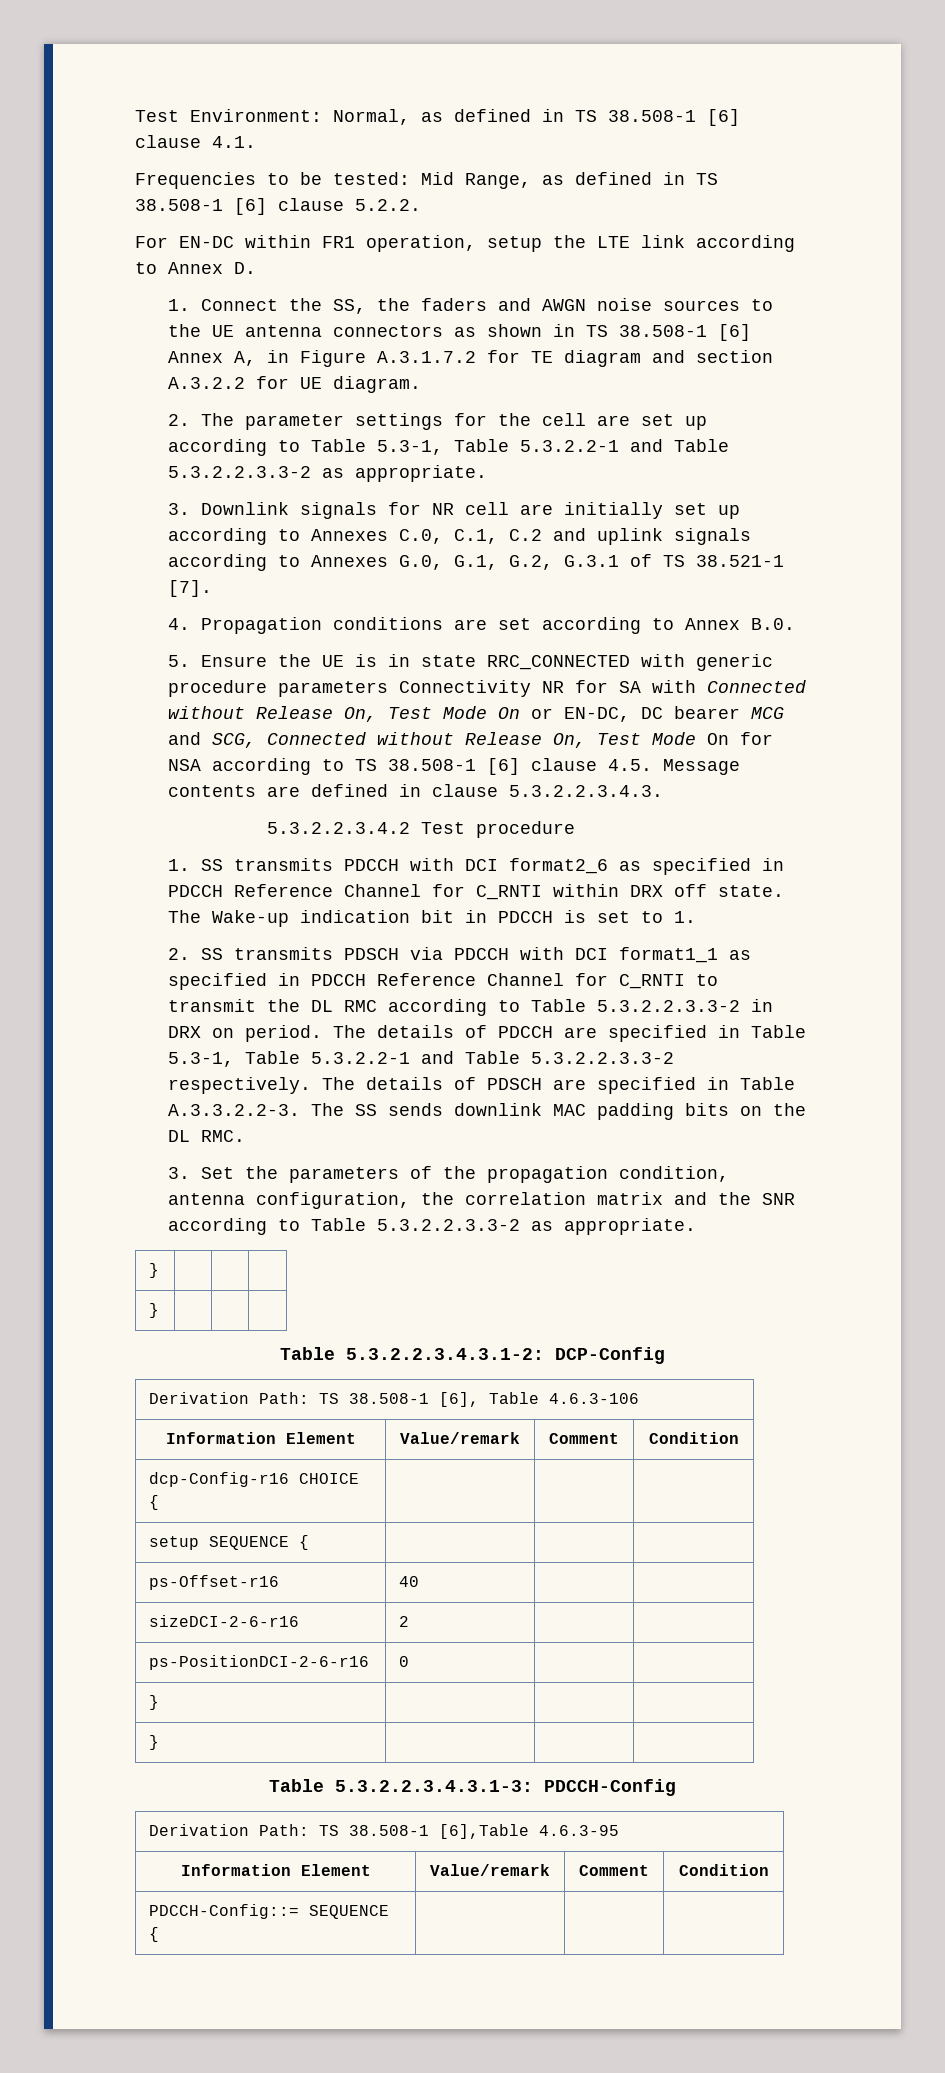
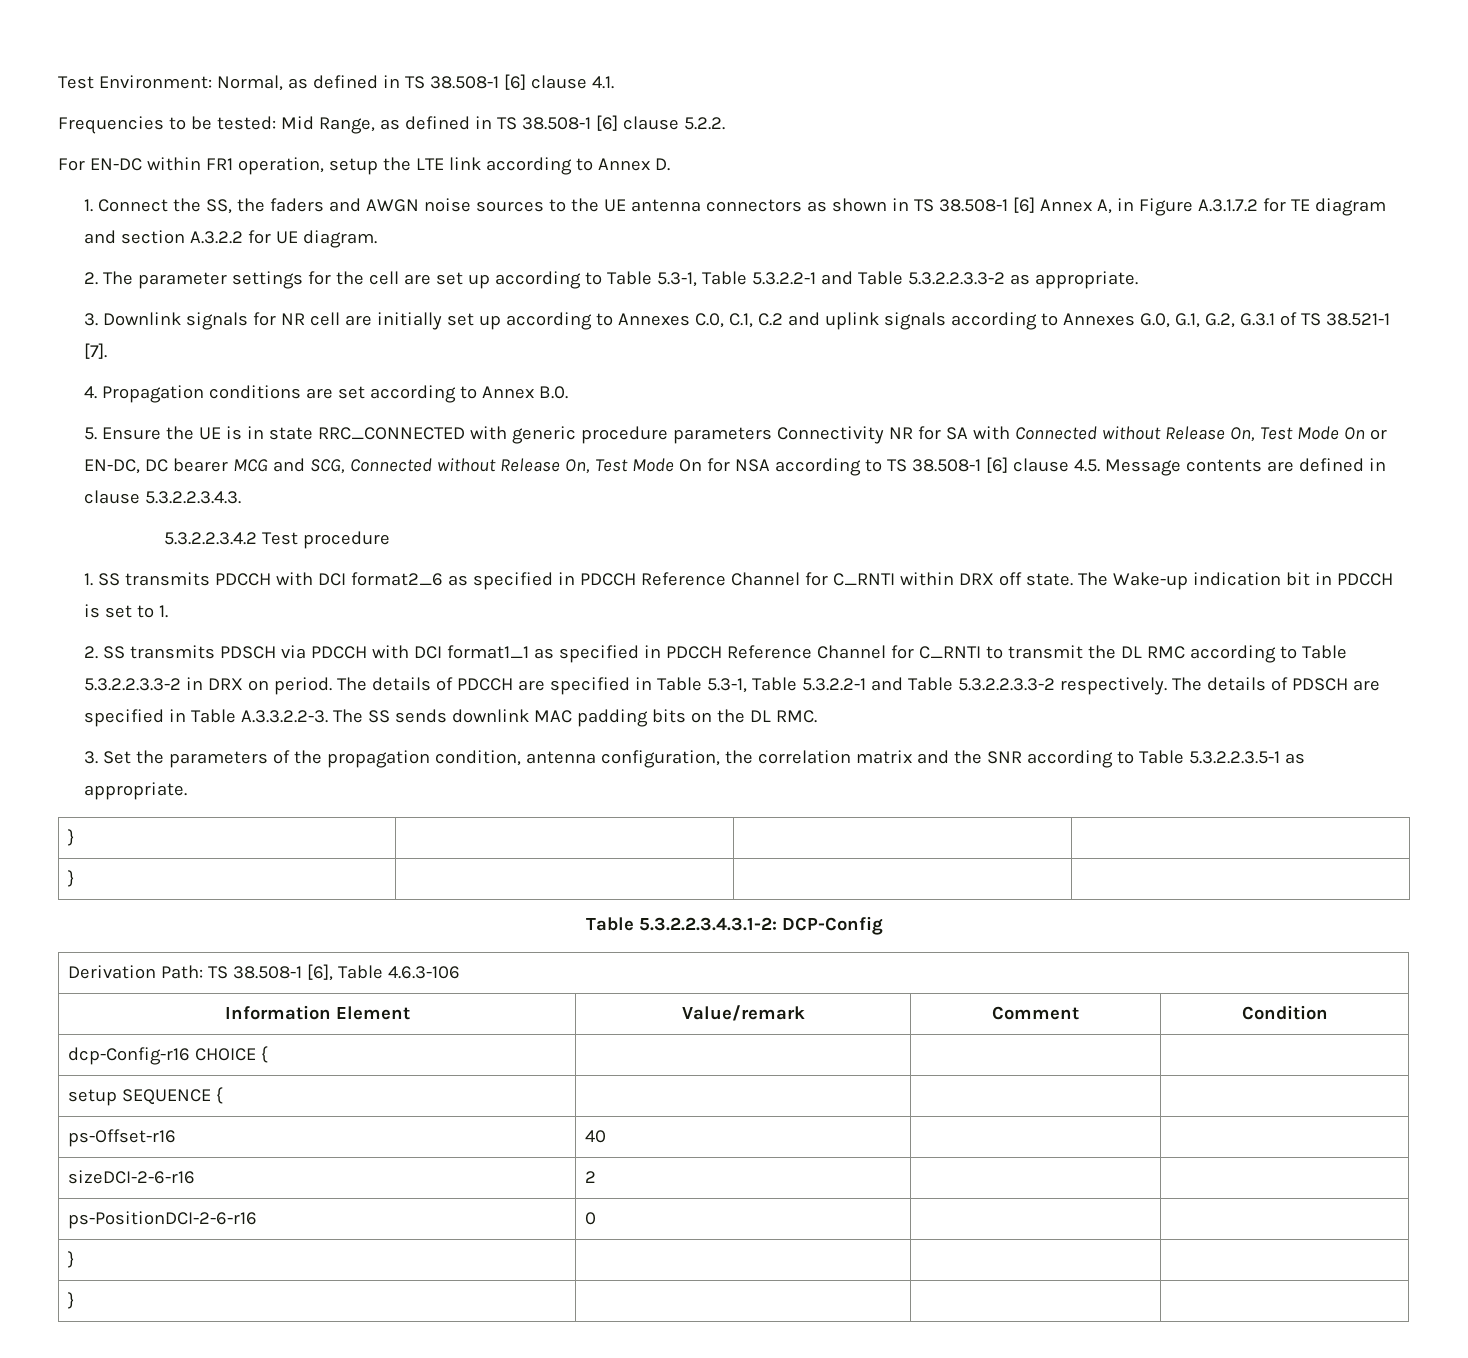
- 3. Set the parameters of the propagation condition, antenna configuration, the correlation matrix and the SNR according to Table 5.3.2.2.3.3-2 as appropriate.
+ 3. Set the parameters of the propagation condition, antenna configuration, the correlation matrix and the SNR according to Table 5.3.2.2.3.5-1 as appropriate.
- Table 5.3.2.2.3.4.3.1-3: PDCCH-Config
- Derivation Path: TS 38.508-1 [6],Table 4.6.3-95
- Information Element | Value/remark | Comment | Condition
- PDCCH-Config::= SEQUENCE { | | |

